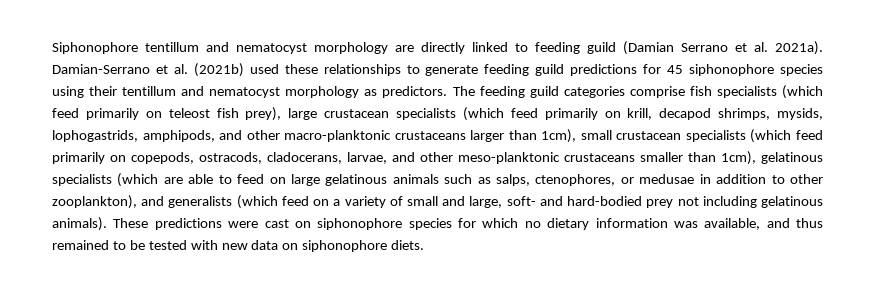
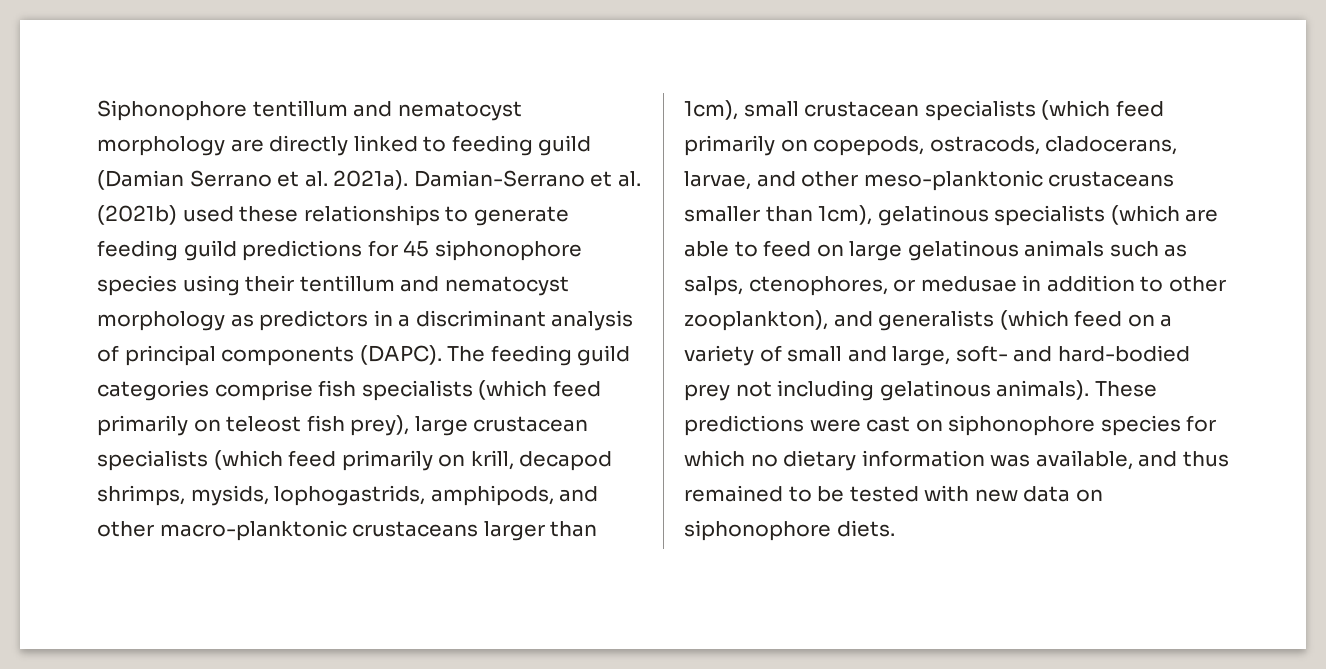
- Damian-Serrano et al. (2021b) used these relationships to generate feeding guild predictions for 45 siphonophore species using their tentillum and nematocyst morphology as predictors.
+ Damian-Serrano et al. (2021b) used these relationships to generate feeding guild predictions for 45 siphonophore species using their tentillum and nematocyst morphology as predictors in a discriminant analysis of principal components (DAPC).

